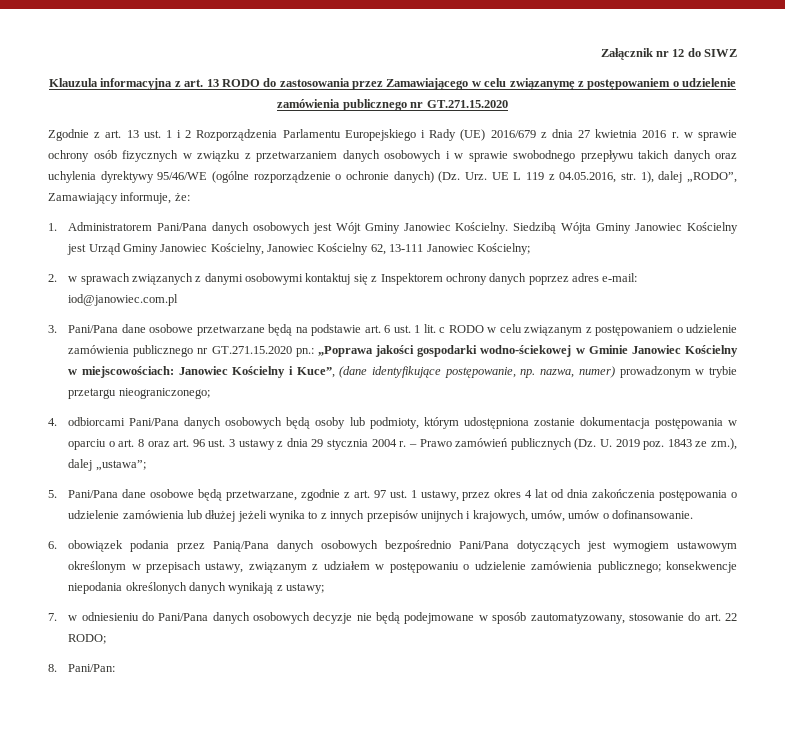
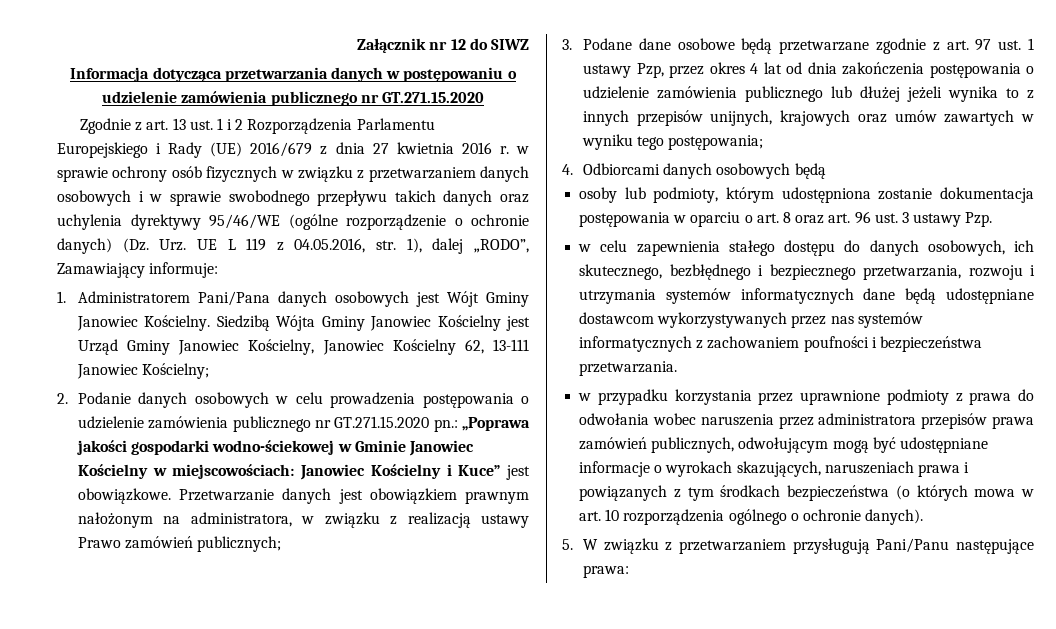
- Klauzula informacyjna z art. 13 RODO do zastosowania przez Zamawiającego w celu związanymę z postępowaniem o udzielenie zamówienia publicznego nr GT.271.15.2020
+ Informacja dotycząca przetwarzania danych w postępowaniu o udzielenie zamówienia publicznego nr GT.271.15.2020
- Zgodnie z art. 13 ust. 1 i 2 Rozporządzenia Parlamentu Europejskiego i Rady (UE) 2016/679 z dnia 27 kwietnia 2016 r. w sprawie ochrony osób fizycznych w związku z przetwarzaniem danych osobowych i w sprawie swobodnego przepływu takich danych oraz uchylenia dyrektywy 95/46/WE (ogólne rozporządzenie o ochronie danych) (Dz. Urz. UE L 119 z 04.05.2016, str. 1), dalej „RODO”, Zamawiający informuje, że:
+ Zgodnie z art. 13 ust. 1 i 2 Rozporządzenia Parlamentu Europejskiego i Rady (UE) 2016/679 z dnia 27 kwietnia 2016 r. w sprawie ochrony osób fizycznych w związku z przetwarzaniem danych osobowych i w sprawie swobodnego przepływu takich danych oraz uchylenia dyrektywy 95/46/WE (ogólne rozporządzenie o ochronie danych) (Dz. Urz. UE L 119 z 04.05.2016, str. 1), dalej „RODO”, Zamawiający informuje:
- 2. w sprawach związanych z danymi osobowymi kontaktuj się z Inspektorem ochrony danych poprzez adres e-mail: iod@janowiec.com.pl
- 3. Pani/Pana dane osobowe przetwarzane będą na podstawie art. 6 ust. 1 lit. c RODO w celu związanym z postępowaniem o udzielenie zamówienia publicznego nr GT.271.15.2020 pn.: „Poprawa jakości gospodarki wodno-ściekowej w Gminie Janowiec Kościelny w miejscowościach: Janowiec Kościelny i Kuce”, (dane identyfikujące postępowanie, np. nazwa, numer) prowadzonym w trybie przetargu nieograniczonego;
- 4. odbiorcami Pani/Pana danych osobowych będą osoby lub podmioty, którym udostępniona zostanie dokumentacja postępowania w oparciu o art. 8 oraz art. 96 ust. 3 ustawy z dnia 29 stycznia 2004 r. – Prawo zamówień publicznych (Dz. U. 2019 poz. 1843 ze zm.), dalej „ustawa”;
- 5. Pani/Pana dane osobowe będą przetwarzane, zgodnie z art. 97 ust. 1 ustawy, przez okres 4 lat od dnia zakończenia postępowania o udzielenie zamówienia lub dłużej jeżeli wynika to z innych przepisów unijnych i krajowych, umów, umów o dofinansowanie.
- 6. obowiązek podania przez Panią/Pana danych osobowych bezpośrednio Pani/Pana dotyczących jest wymogiem ustawowym określonym w przepisach ustawy, związanym z udziałem w postępowaniu o udzielenie zamówienia publicznego; konsekwencje niepodania określonych danych wynikają z ustawy;
- 7. w odniesieniu do Pani/Pana danych osobowych decyzje nie będą podejmowane w sposób zautomatyzowany, stosowanie do art. 22 RODO;
- 8. Pani/Pan:
+ 2. Podanie danych osobowych w celu prowadzenia postępowania o udzielenie zamówienia publicznego nr GT.271.15.2020 pn.: „Poprawa jakości gospodarki wodno-ściekowej w Gminie Janowiec Kościelny w miejscowościach: Janowiec Kościelny i Kuce” jest obowiązkowe. Przetwarzanie danych jest obowiązkiem prawnym nałożonym na administratora, w związku z realizacją ustawy Prawo zamówień publicznych;
+ 3. Podane dane osobowe będą przetwarzane zgodnie z art. 97 ust. 1 ustawy Pzp, przez okres 4 lat od dnia zakończenia postępowania o udzielenie zamówienia publicznego lub dłużej jeżeli wynika to z innych przepisów unijnych, krajowych oraz umów zawartych w wyniku tego postępowania;
+ 4. Odbiorcami danych osobowych będą
+ osoby lub podmioty, którym udostępniona zostanie dokumentacja postępowania w oparciu o art. 8 oraz art. 96 ust. 3 ustawy Pzp.
+ w celu zapewnienia stałego dostępu do danych osobowych, ich skutecznego, bezbłędnego i bezpiecznego przetwarzania, rozwoju i utrzymania systemów informatycznych dane będą udostępniane dostawcom wykorzystywanych przez nas systemów informatycznych z zachowaniem poufności i bezpieczeństwa przetwarzania.
+ w przypadku korzystania przez uprawnione podmioty z prawa do odwołania wobec naruszenia przez administratora przepisów prawa zamówień publicznych, odwołującym mogą być udostępniane informacje o wyrokach skazujących, naruszeniach prawa i powiązanych z tym środkach bezpieczeństwa (o których mowa w art. 10 rozporządzenia ogólnego o ochronie danych).
+ 5. W związku z przetwarzaniem przysługują Pani/Panu następujące prawa:

